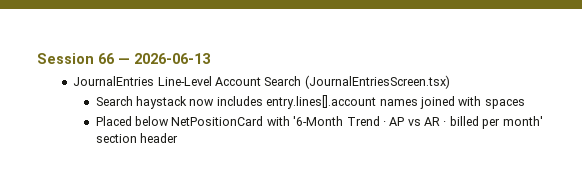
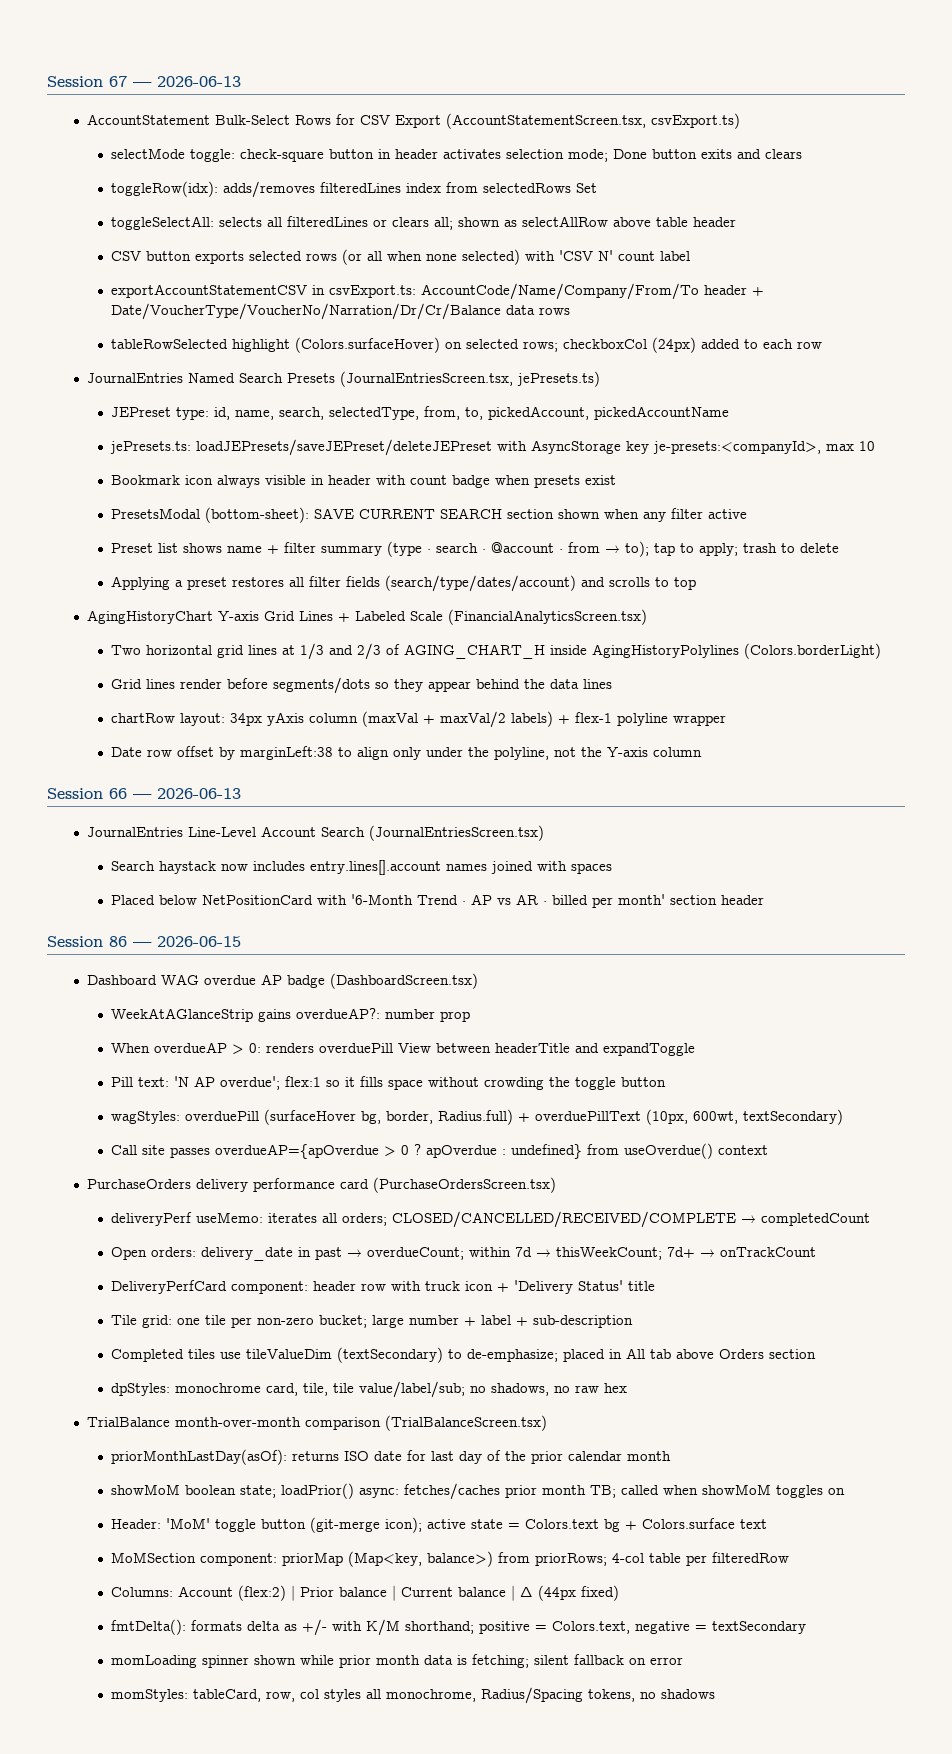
+ Session 67 — 2026-06-13
+ AccountStatement Bulk-Select Rows for CSV Export (AccountStatementScreen.tsx, csvExport.ts)
+ selectMode toggle: check-square button in header activates selection mode; Done button exits and clears
+ toggleRow(idx): adds/removes filteredLines index from selectedRows Set
+ toggleSelectAll: selects all filteredLines or clears all; shown as selectAllRow above table header
+ CSV button exports selected rows (or all when none selected) with 'CSV N' count label
+ exportAccountStatementCSV in csvExport.ts: AccountCode/Name/Company/From/To header + Date/VoucherType/VoucherNo/Narration/Dr/Cr/Balance data rows
+ tableRowSelected highlight (Colors.surfaceHover) on selected rows; checkboxCol (24px) added to each row
+ JournalEntries Named Search Presets (JournalEntriesScreen.tsx, jePresets.ts)
+ JEPreset type: id, name, search, selectedType, from, to, pickedAccount, pickedAccountName
+ jePresets.ts: loadJEPresets/saveJEPreset/deleteJEPreset with AsyncStorage key je-presets:<companyId>, max 10
+ Bookmark icon always visible in header with count badge when presets exist
+ PresetsModal (bottom-sheet): SAVE CURRENT SEARCH section shown when any filter active
+ Preset list shows name + filter summary (type · search · @account · from → to); tap to apply; trash to delete
+ Applying a preset restores all filter fields (search/type/dates/account) and scrolls to top
+ AgingHistoryChart Y-axis Grid Lines + Labeled Scale (FinancialAnalyticsScreen.tsx)
+ Two horizontal grid lines at 1/3 and 2/3 of AGING_CHART_H inside AgingHistoryPolylines (Colors.borderLight)
+ Grid lines render before segments/dots so they appear behind the data lines
+ chartRow layout: 34px yAxis column (maxVal + maxVal/2 labels) + flex-1 polyline wrapper
+ Date row offset by marginLeft:38 to align only under the polyline, not the Y-axis column
+ Session 86 — 2026-06-15
+ Dashboard WAG overdue AP badge (DashboardScreen.tsx)
+ WeekAtAGlanceStrip gains overdueAP?: number prop
+ When overdueAP > 0: renders overduePill View between headerTitle and expandToggle
+ Pill text: 'N AP overdue'; flex:1 so it fills space without crowding the toggle button
+ wagStyles: overduePill (surfaceHover bg, border, Radius.full) + overduePillText (10px, 600wt, textSecondary)
+ Call site passes overdueAP={apOverdue > 0 ? apOverdue : undefined} from useOverdue() context
+ PurchaseOrders delivery performance card (PurchaseOrdersScreen.tsx)
+ deliveryPerf useMemo: iterates all orders; CLOSED/CANCELLED/RECEIVED/COMPLETE → completedCount
+ Open orders: delivery_date in past → overdueCount; within 7d → thisWeekCount; 7d+ → onTrackCount
+ DeliveryPerfCard component: header row with truck icon + 'Delivery Status' title
+ Tile grid: one tile per non-zero bucket; large number + label + sub-description
+ Completed tiles use tileValueDim (textSecondary) to de-emphasize; placed in All tab above Orders section
+ dpStyles: monochrome card, tile, tile value/label/sub; no shadows, no raw hex
+ TrialBalance month-over-month comparison (TrialBalanceScreen.tsx)
+ priorMonthLastDay(asOf): returns ISO date for last day of the prior calendar month
+ showMoM boolean state; loadPrior() async: fetches/caches prior month TB; called when showMoM toggles on
+ Header: 'MoM' toggle button (git-merge icon); active state = Colors.text bg + Colors.surface text
+ MoMSection component: priorMap (Map<key, balance>) from priorRows; 4-col table per filteredRow
+ Columns: Account (flex:2) | Prior balance | Current balance | Δ (44px fixed)
+ fmtDelta(): formats delta as +/- with K/M shorthand; positive = Colors.text, negative = textSecondary
+ momLoading spinner shown while prior month data is fetching; silent fallback on error
+ momStyles: tableCard, row, col styles all monochrome, Radius/Spacing tokens, no shadows

